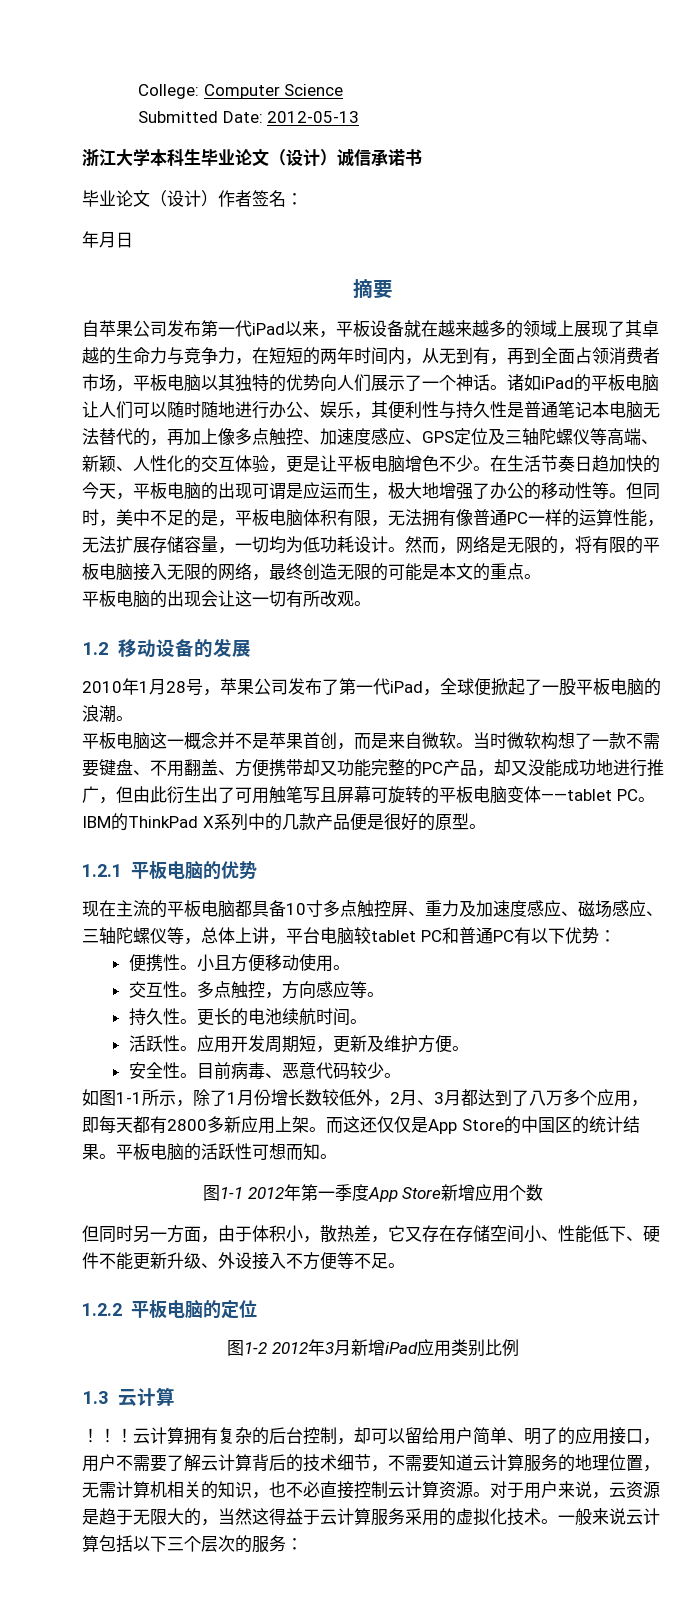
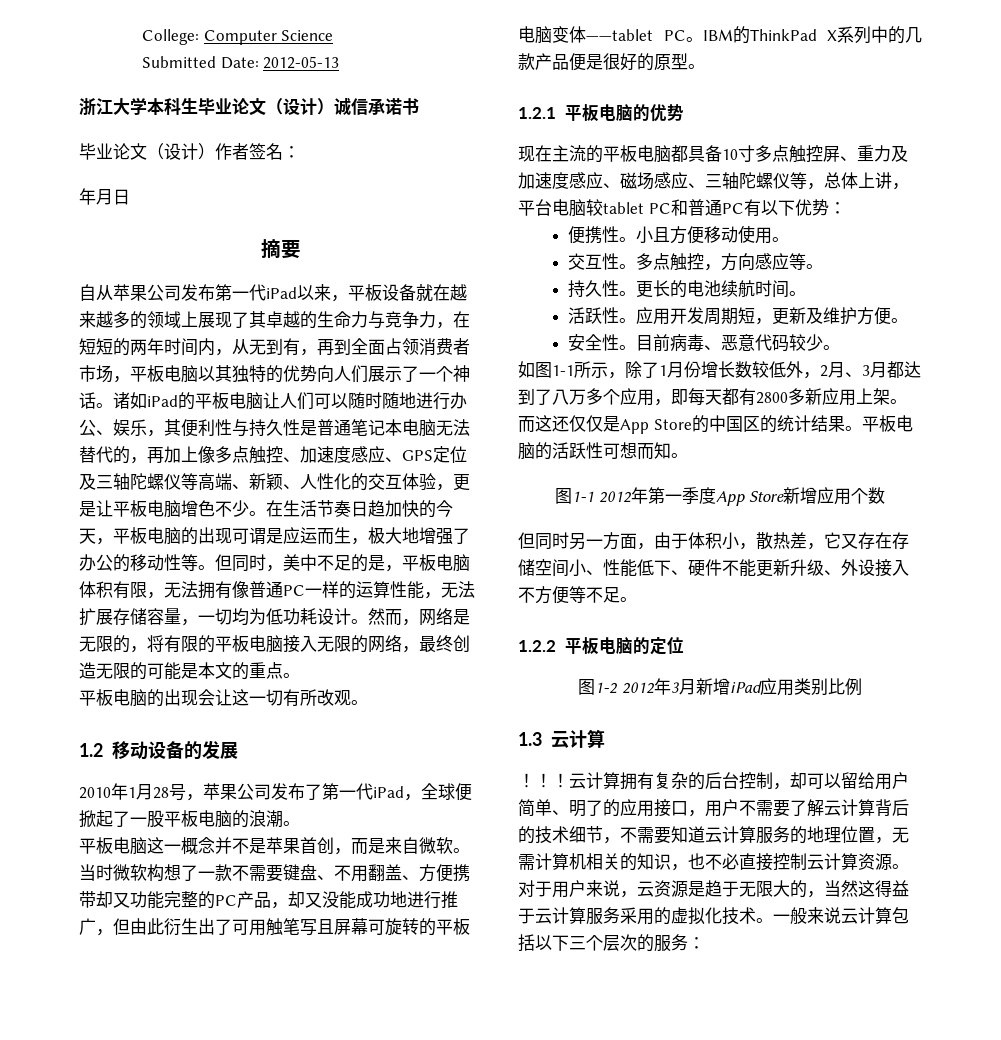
- 自苹果公司发布第一代iPad以来，平板设备就在越来越多的领域上展现了其卓越的生命力与竞争力，在短短的两年时间内，从无到有，再到全面占领消费者市场，平板电脑以其独特的优势向人们展示了一个神话。
+ 自从苹果公司发布第一代iPad以来，平板设备就在越来越多的领域上展现了其卓越的生命力与竞争力，在短短的两年时间内，从无到有，再到全面占领消费者市场，平板电脑以其独特的优势向人们展示了一个神话。

